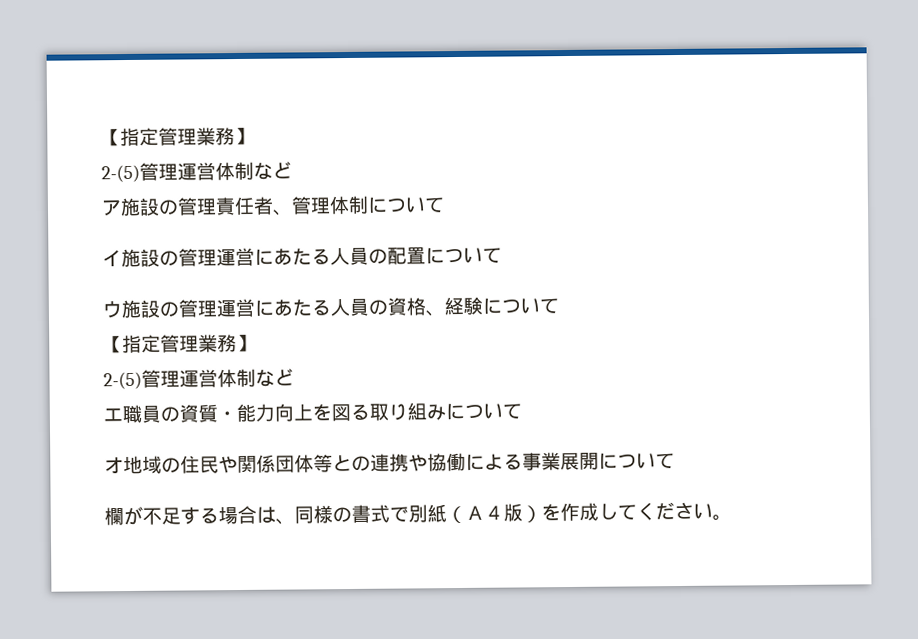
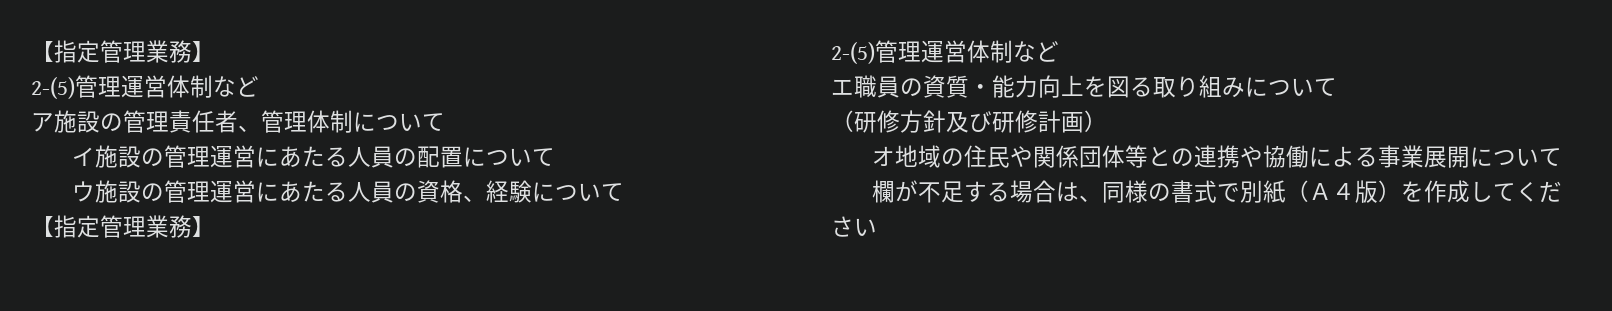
+ （研修方針及び研修計画）
- 欄が不足する場合は、同様の書式で別紙（Ａ４版）を作成してください。
+ 欄が不足する場合は、同様の書式で別紙（Ａ４版）を作成してください

